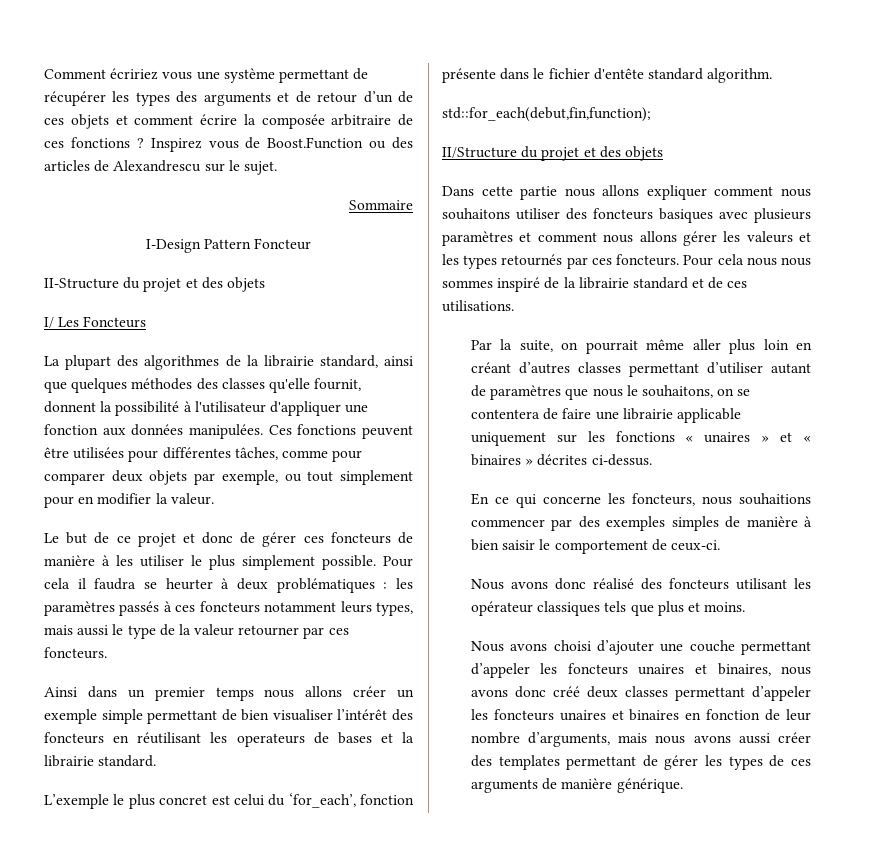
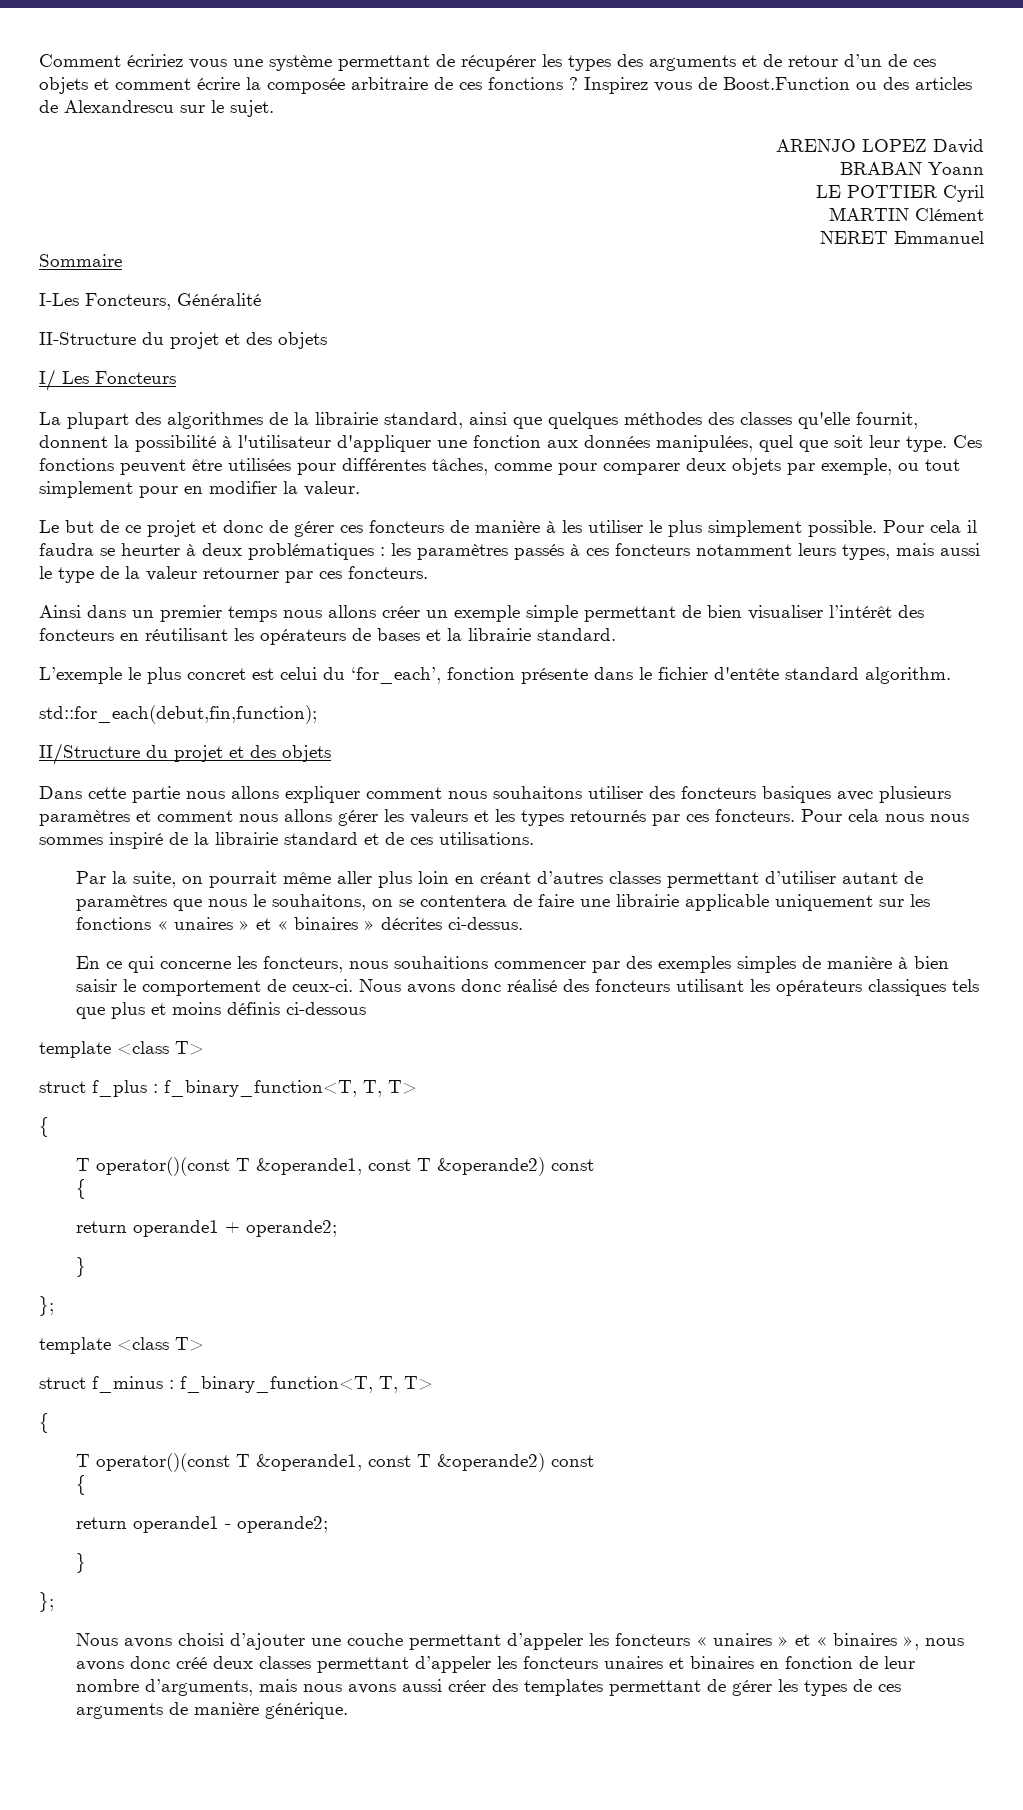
+ ARENJO LOPEZ David
+ BRABAN Yoann
+ LE POTTIER Cyril
+ MARTIN Clément
+ NERET Emmanuel
  Sommaire
- I-Design Pattern Foncteur
+ I-Les Foncteurs, Généralité
- La plupart des algorithmes de la librairie standard, ainsi que quelques méthodes des classes qu'elle fournit, donnent la possibilité à l'utilisateur d'appliquer une fonction aux données manipulées.
+ La plupart des algorithmes de la librairie standard, ainsi que quelques méthodes des classes qu'elle fournit, donnent la possibilité à l'utilisateur d'appliquer une fonction aux données manipulées, quel que soit leur type.
- Ainsi dans un premier temps nous allons créer un exemple simple permettant de bien visualiser l’intérêt des foncteurs en réutilisant les operateurs de bases et la librairie standard.
+ Ainsi dans un premier temps nous allons créer un exemple simple permettant de bien visualiser l’intérêt des foncteurs en réutilisant les opérateurs de bases et la librairie standard.
- En ce qui concerne les foncteurs, nous souhaitions commencer par des exemples simples de manière à bien saisir le comportement de ceux-ci.
- Nous avons donc réalisé des foncteurs utilisant les opérateur classiques tels que plus et moins.
+ En ce qui concerne les foncteurs, nous souhaitions commencer par des exemples simples de manière à bien saisir le comportement de ceux-ci. Nous avons donc réalisé des foncteurs utilisant les opérateurs classiques tels que plus et moins définis ci-dessous
+ template <class T>
+ struct f_plus : f_binary_function<T, T, T>
+ {
+ T operator()(const T &operande1, const T &operande2) const
+ {
+ return operande1 + operande2;
+ }
+ };
+ template <class T>
+ struct f_minus : f_binary_function<T, T, T>
+ {
+ T operator()(const T &operande1, const T &operande2) const
+ {
+ return operande1 - operande2;
+ }
+ };
- Nous avons choisi d’ajouter une couche permettant d’appeler les foncteurs unaires et binaires, nous avons donc créé deux classes permettant d’appeler les foncteurs unaires et binaires en fonction de leur nombre d’arguments, mais nous avons aussi créer des templates permettant de gérer les types de ces arguments de manière générique.
+ Nous avons choisi d’ajouter une couche permettant d’appeler les foncteurs « unaires » et « binaires », nous avons donc créé deux classes permettant d’appeler les foncteurs unaires et binaires en fonction de leur nombre d’arguments, mais nous avons aussi créer des templates permettant de gérer les types de ces arguments de manière générique.

